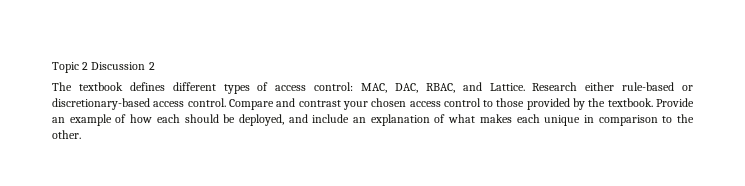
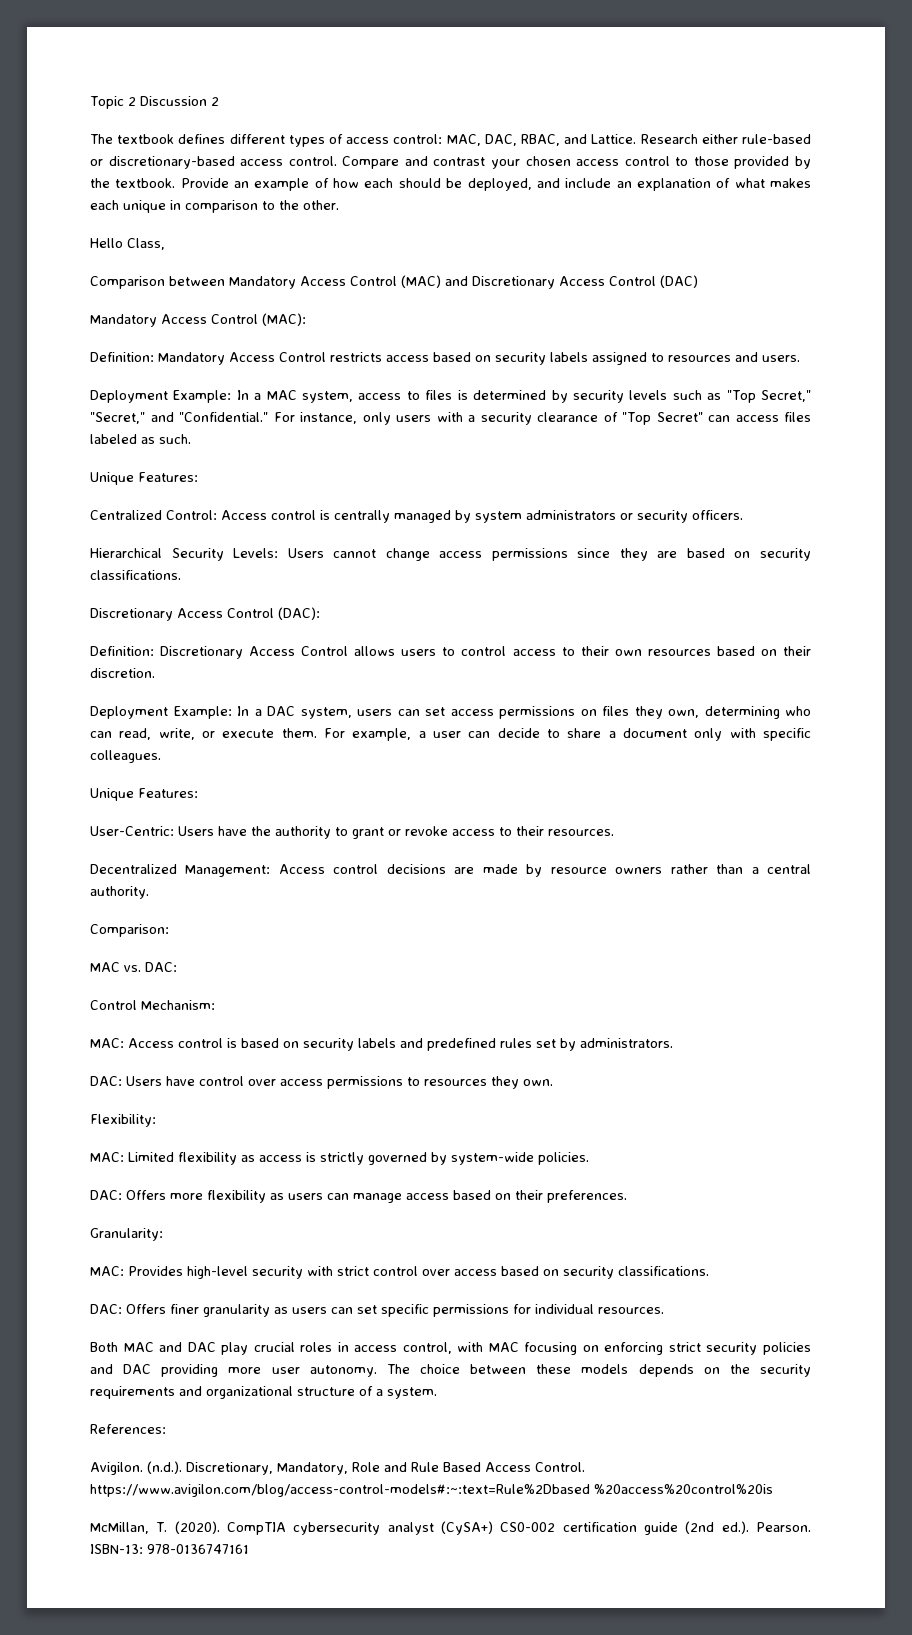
+ Hello Class,
+ Comparison between Mandatory Access Control (MAC) and Discretionary Access Control (DAC)
+ Mandatory Access Control (MAC):
+ Definition: Mandatory Access Control restricts access based on security labels assigned to resources and users.
+ Deployment Example: In a MAC system, access to files is determined by security levels such as "Top Secret," "Secret," and "Confidential." For instance, only users with a security clearance of "Top Secret" can access files labeled as such.
+ Unique Features:
+ Centralized Control: Access control is centrally managed by system administrators or security officers.
+ Hierarchical Security Levels: Users cannot change access permissions since they are based on security classifications.
+ Discretionary Access Control (DAC):
+ Definition: Discretionary Access Control allows users to control access to their own resources based on their discretion.
+ Deployment Example: In a DAC system, users can set access permissions on files they own, determining who can read, write, or execute them. For example, a user can decide to share a document only with specific colleagues.
+ Unique Features:
+ User-Centric: Users have the authority to grant or revoke access to their resources.
+ Decentralized Management: Access control decisions are made by resource owners rather than a central authority.
+ Comparison:
+ MAC vs. DAC:
+ Control Mechanism:
+ MAC: Access control is based on security labels and predefined rules set by administrators.
+ DAC: Users have control over access permissions to resources they own.
+ Flexibility:
+ MAC: Limited flexibility as access is strictly governed by system-wide policies.
+ DAC: Offers more flexibility as users can manage access based on their preferences.
+ Granularity:
+ MAC: Provides high-level security with strict control over access based on security classifications.
+ DAC: Offers finer granularity as users can set specific permissions for individual resources.
+ Both MAC and DAC play crucial roles in access control, with MAC focusing on enforcing strict security policies and DAC providing more user autonomy. The choice between these models depends on the security requirements and organizational structure of a system.
+ References:
+ Avigilon. (n.d.). Discretionary, Mandatory, Role and Rule Based Access Control. https://www.avigilon.com/blog/access-control-models#:~:text=Rule%2Dbased %20access%20control%20is
+ McMillan, T. (2020). CompTIA cybersecurity analyst (CySA+) CS0-002 certification guide (2nd ed.). Pearson. ISBN-13: 978-0136747161

